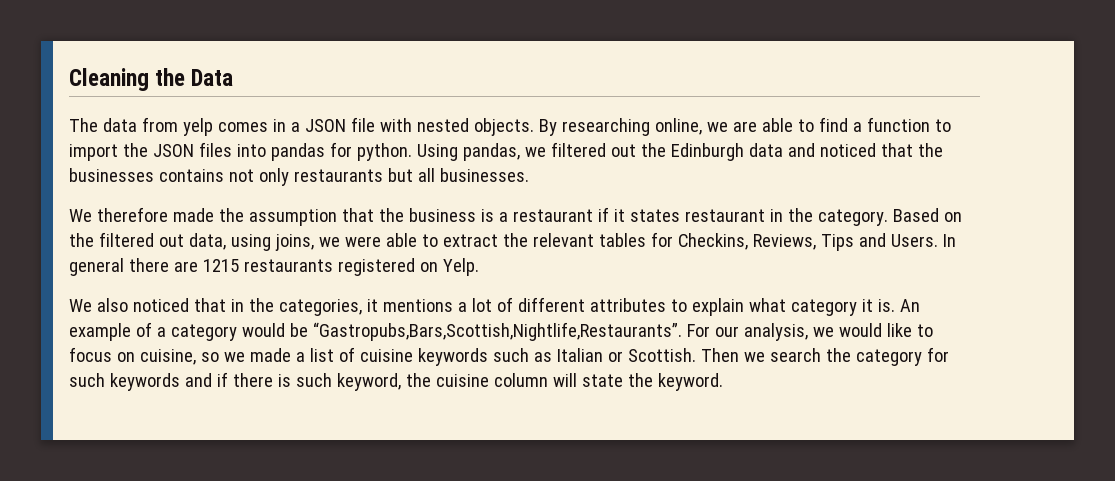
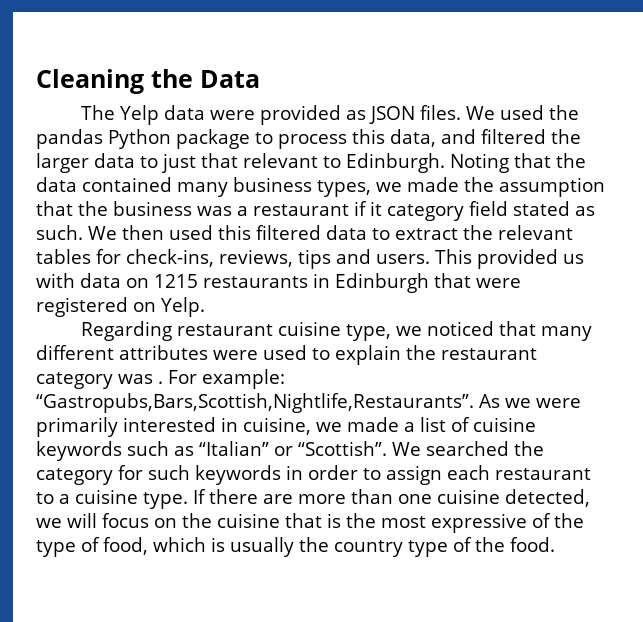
- The data from yelp comes in a JSON file with nested objects. By researching online, we are able to find a function to import the JSON files into pandas for python. Using pandas, we filtered out the Edinburgh data and noticed that the businesses contains not only restaurants but all businesses.
- We therefore made the assumption that the business is a restaurant if it states restaurant in the category. Based on the filtered out data, using joins, we were able to extract the relevant tables for Checkins, Reviews, Tips and Users. In general there are 1215 restaurants registered on Yelp.
- We also noticed that in the categories, it mentions a lot of different attributes to explain what category it is. An example of a category would be “Gastropubs,Bars,Scottish,Nightlife,Restaurants”. For our analysis, we would like to focus on cuisine, so we made a list of cuisine keywords such as Italian or Scottish. Then we search the category for such keywords and if there is such keyword, the cuisine column will state the keyword.
+ The Yelp data were provided as JSON files. We used the pandas Python package to process this data, and filtered the larger data to just that relevant to Edinburgh. Noting that the data contained many business types, we made the assumption that the business was a restaurant if it category field stated as such. We then used this filtered data to extract the relevant tables for check-ins, reviews, tips and users. This provided us with data on 1215 restaurants in Edinburgh that were registered on Yelp.
+ Regarding restaurant cuisine type, we noticed that many different attributes were used to explain the restaurant category was . For example: “Gastropubs,Bars,Scottish,Nightlife,Restaurants”. As we were primarily interested in cuisine, we made a list of cuisine keywords such as “Italian” or “Scottish”. We searched the category for such keywords in order to assign each restaurant to a cuisine type. If there are more than one cuisine detected, we will focus on the cuisine that is the most expressive of the type of food, which is usually the country type of the food.

